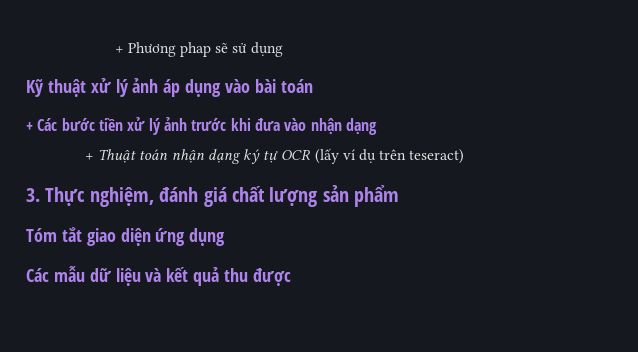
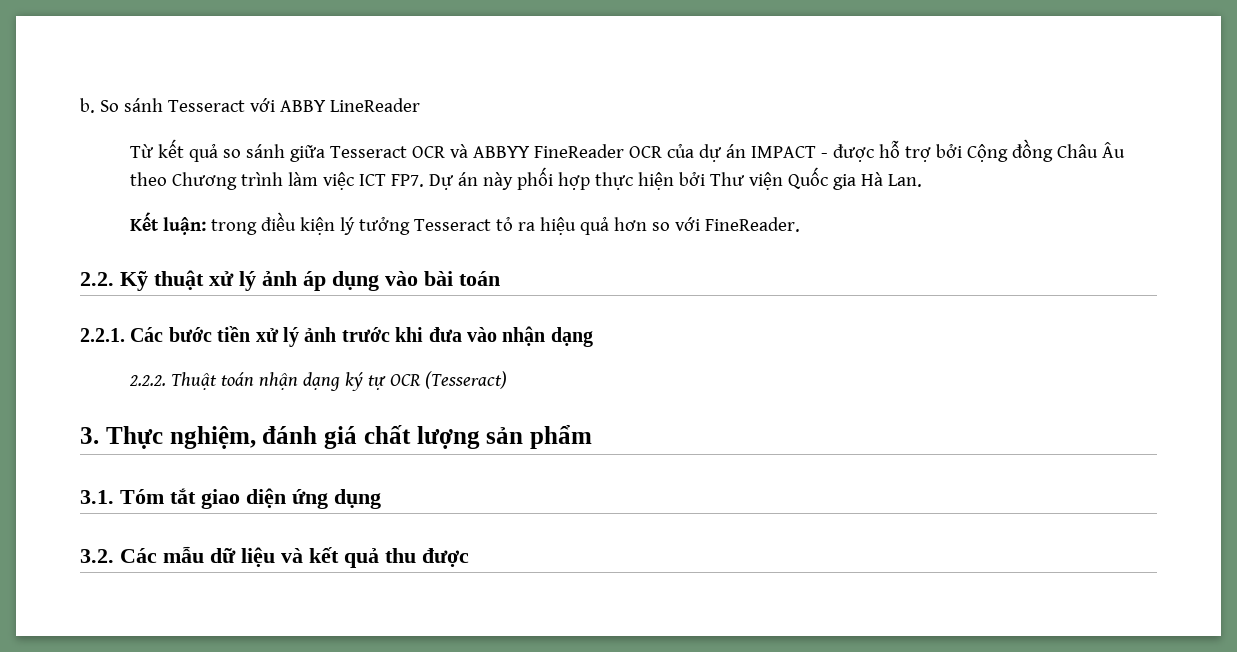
- + Phương phap sẽ sử dụng
- Kỹ thuật xử lý ảnh áp dụng vào bài toán
+ b. So sánh Tesseract với ABBY LineReader
+ Từ kết quả so sánh giữa Tesseract OCR và ABBYY FineReader OCR của dự án IMPACT - được hỗ trợ bởi Cộng đồng Châu Âu theo Chương trình làm việc ICT FP7. Dự án này phối hợp thực hiện bởi Thư viện Quốc gia Hà Lan.
+ Kết luận: trong điều kiện lý tưởng Tesseract tỏ ra hiệu quả hơn so với FineReader.
+ 2.2. Kỹ thuật xử lý ảnh áp dụng vào bài toán
- + Các bước tiền xử lý ảnh trước khi đưa vào nhận dạng
+ 2.2.1. Các bước tiền xử lý ảnh trước khi đưa vào nhận dạng
- + Thuật toán nhận dạng ký tự OCR (lấy ví dụ trên teseract)
+ 2.2.2. Thuật toán nhận dạng ký tự OCR (Tesseract)
- Tóm tắt giao diện ứng dụng
+ 3.1. Tóm tắt giao diện ứng dụng
- Các mẫu dữ liệu và kết quả thu được
+ 3.2. Các mẫu dữ liệu và kết quả thu được

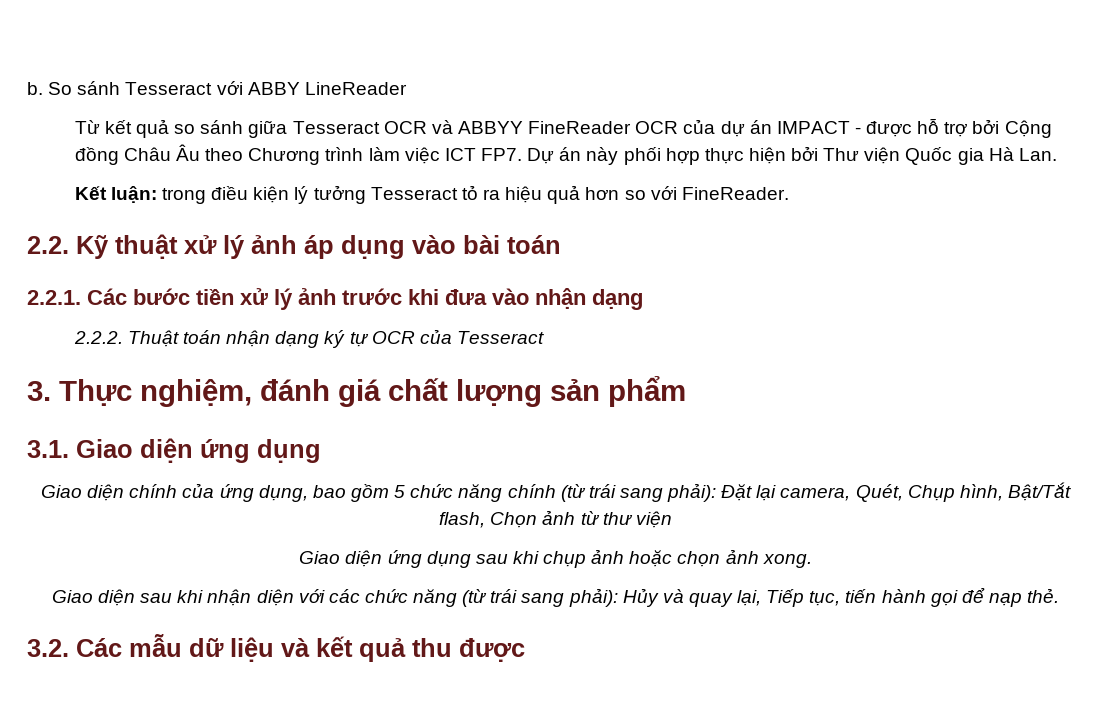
- 2.2.2. Thuật toán nhận dạng ký tự OCR (Tesseract)
+ 2.2.2. Thuật toán nhận dạng ký tự OCR của Tesseract
- 3.1. Tóm tắt giao diện ứng dụng
+ 3.1. Giao diện ứng dụng
+ Giao diện chính của ứng dụng, bao gồm 5 chức năng chính (từ trái sang phải): Đặt lại camera, Quét, Chụp hình, Bật/Tắt flash, Chọn ảnh từ thư viện
+ Giao diện ứng dụng sau khi chụp ảnh hoặc chọn ảnh xong.
+ Giao diện sau khi nhận diện với các chức năng (từ trái sang phải): Hủy và quay lại, Tiếp tục, tiến hành gọi để nạp thẻ.

